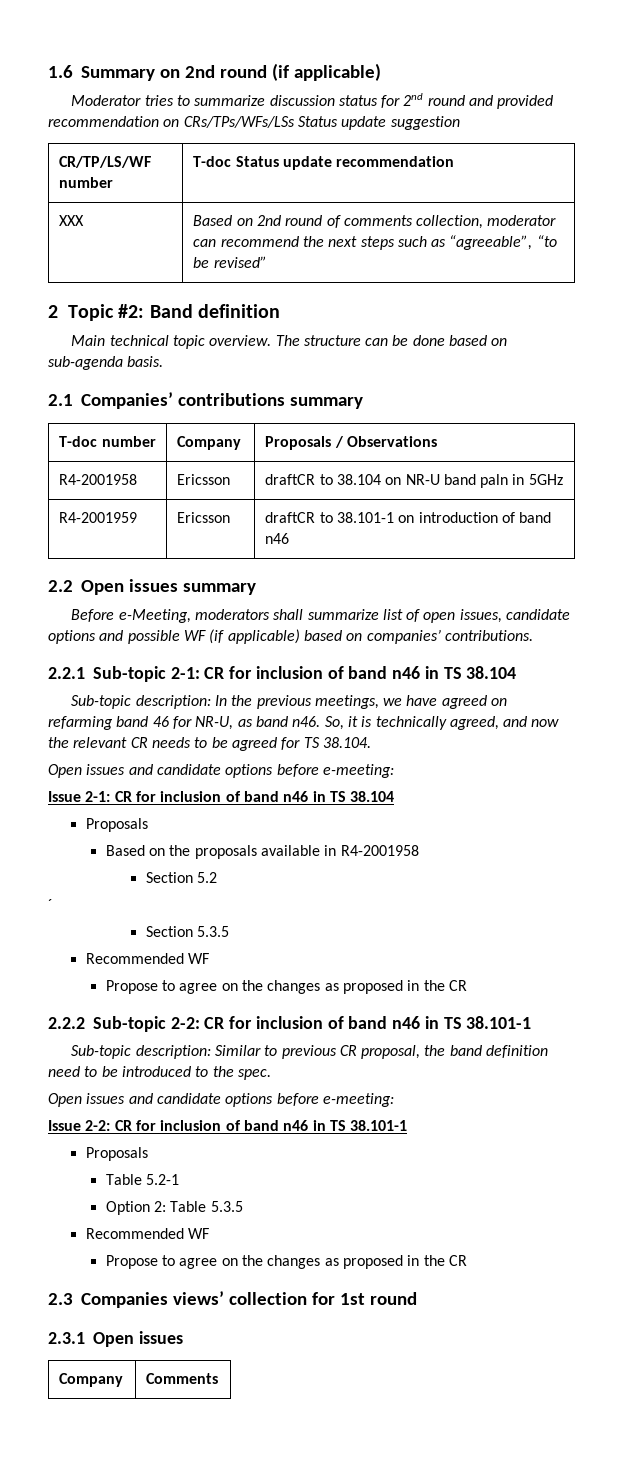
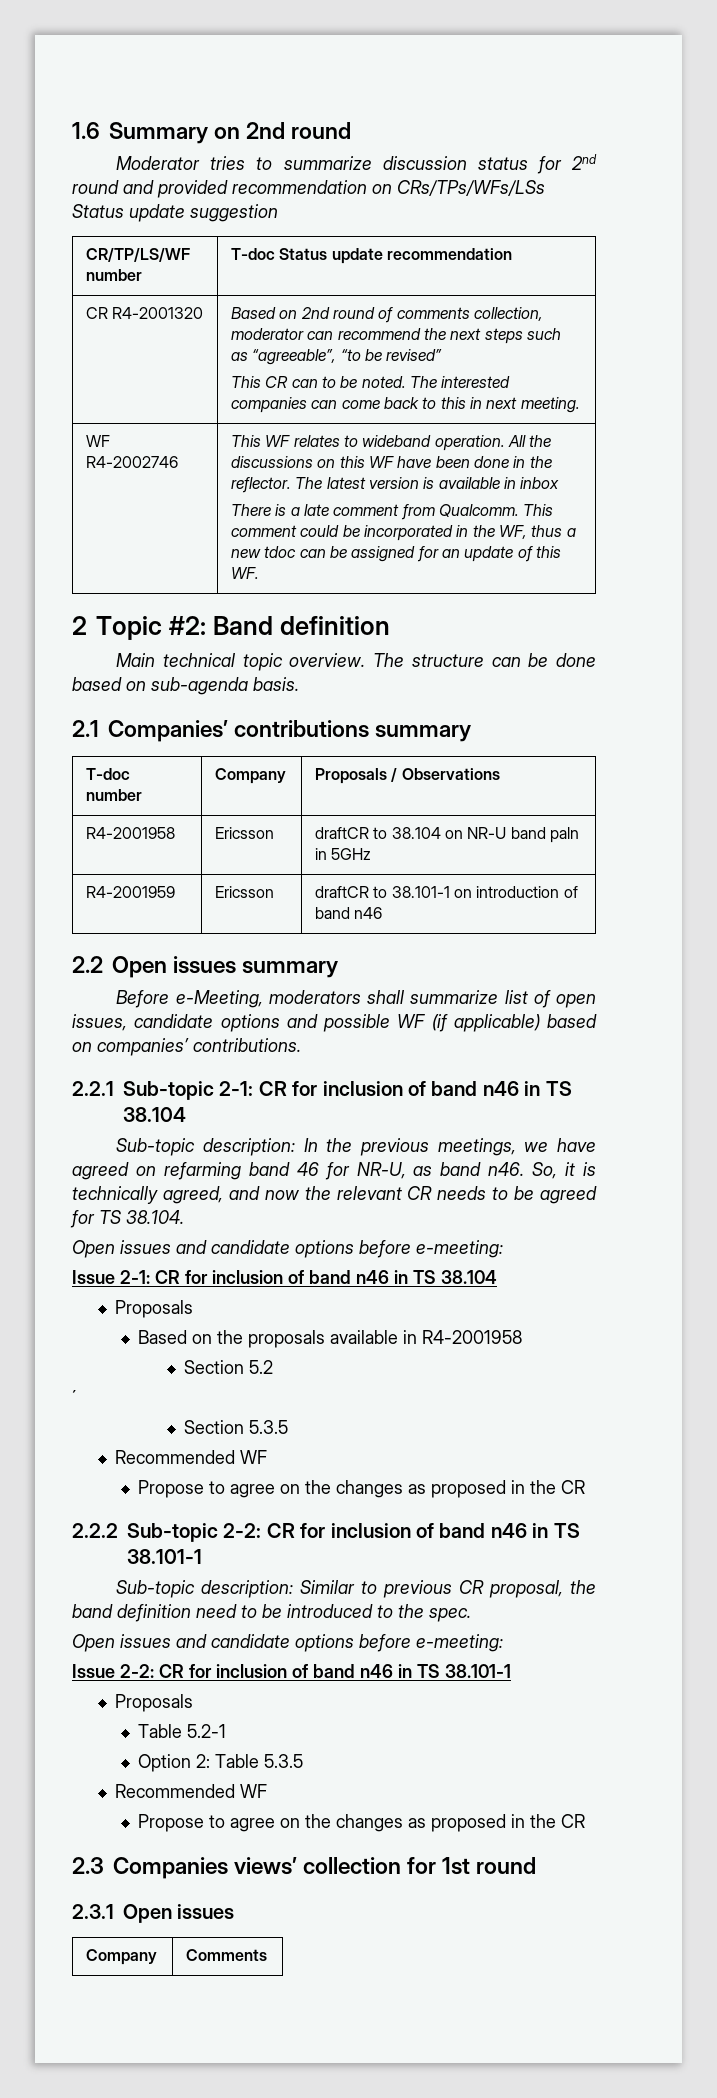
- 1.6 Summary on 2nd round (if applicable)
+ 1.6 Summary on 2nd round
- XXX | Based on 2nd round of comments collection, moderator can recommend the next steps such as “agreeable”, “to be revised”
+ CR R4-2001320 | Based on 2nd round of comments collection, moderator can recommend the next steps such as “agreeable”, “to be revised”
+ This CR can to be noted. The interested companies can come back to this in next meeting.
+ WF R4-2002746 | This WF relates to wideband operation. All the discussions on this WF have been done in the reflector. The latest version is available in inbox
+ There is a late comment from Qualcomm. This comment could be incorporated in the WF, thus a new tdoc can be assigned for an update of this WF.

